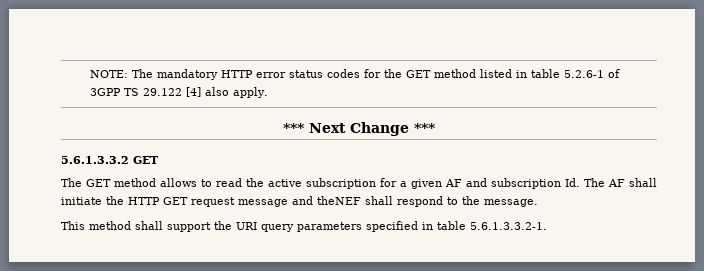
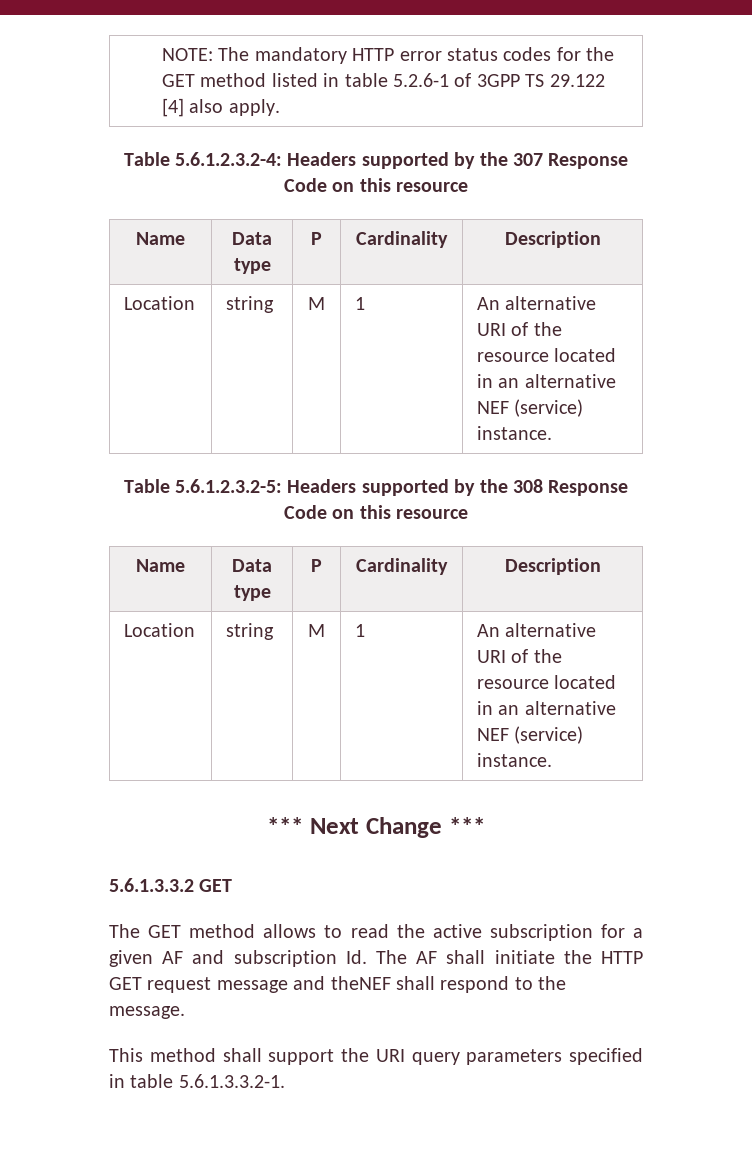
+ Table 5.6.1.2.3.2-4: Headers supported by the 307 Response Code on this resource
+ Name | Data type | P | Cardinality | Description
+ Location | string | M | 1 | An alternative URI of the resource located in an alternative NEF (service) instance.
+ Table 5.6.1.2.3.2-5: Headers supported by the 308 Response Code on this resource
+ Name | Data type | P | Cardinality | Description
+ Location | string | M | 1 | An alternative URI of the resource located in an alternative NEF (service) instance.

